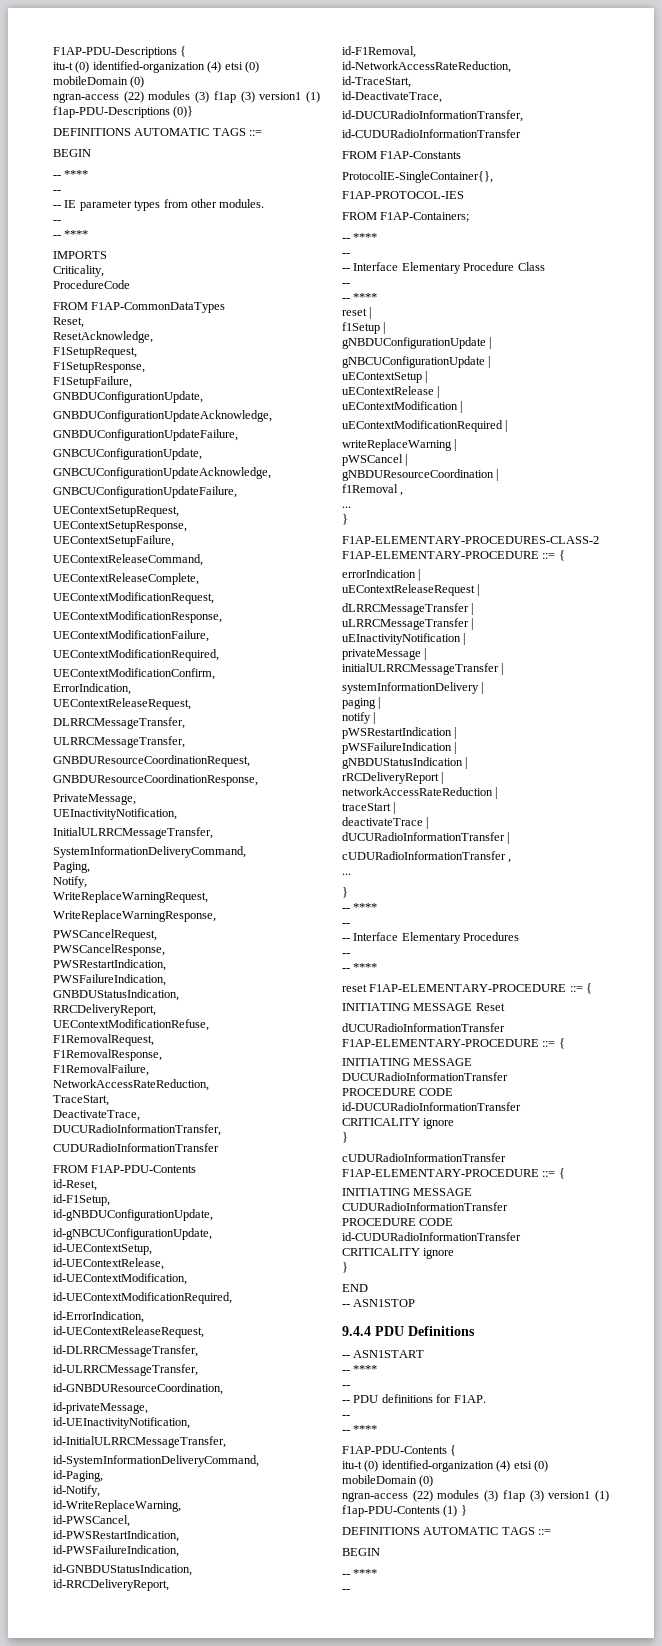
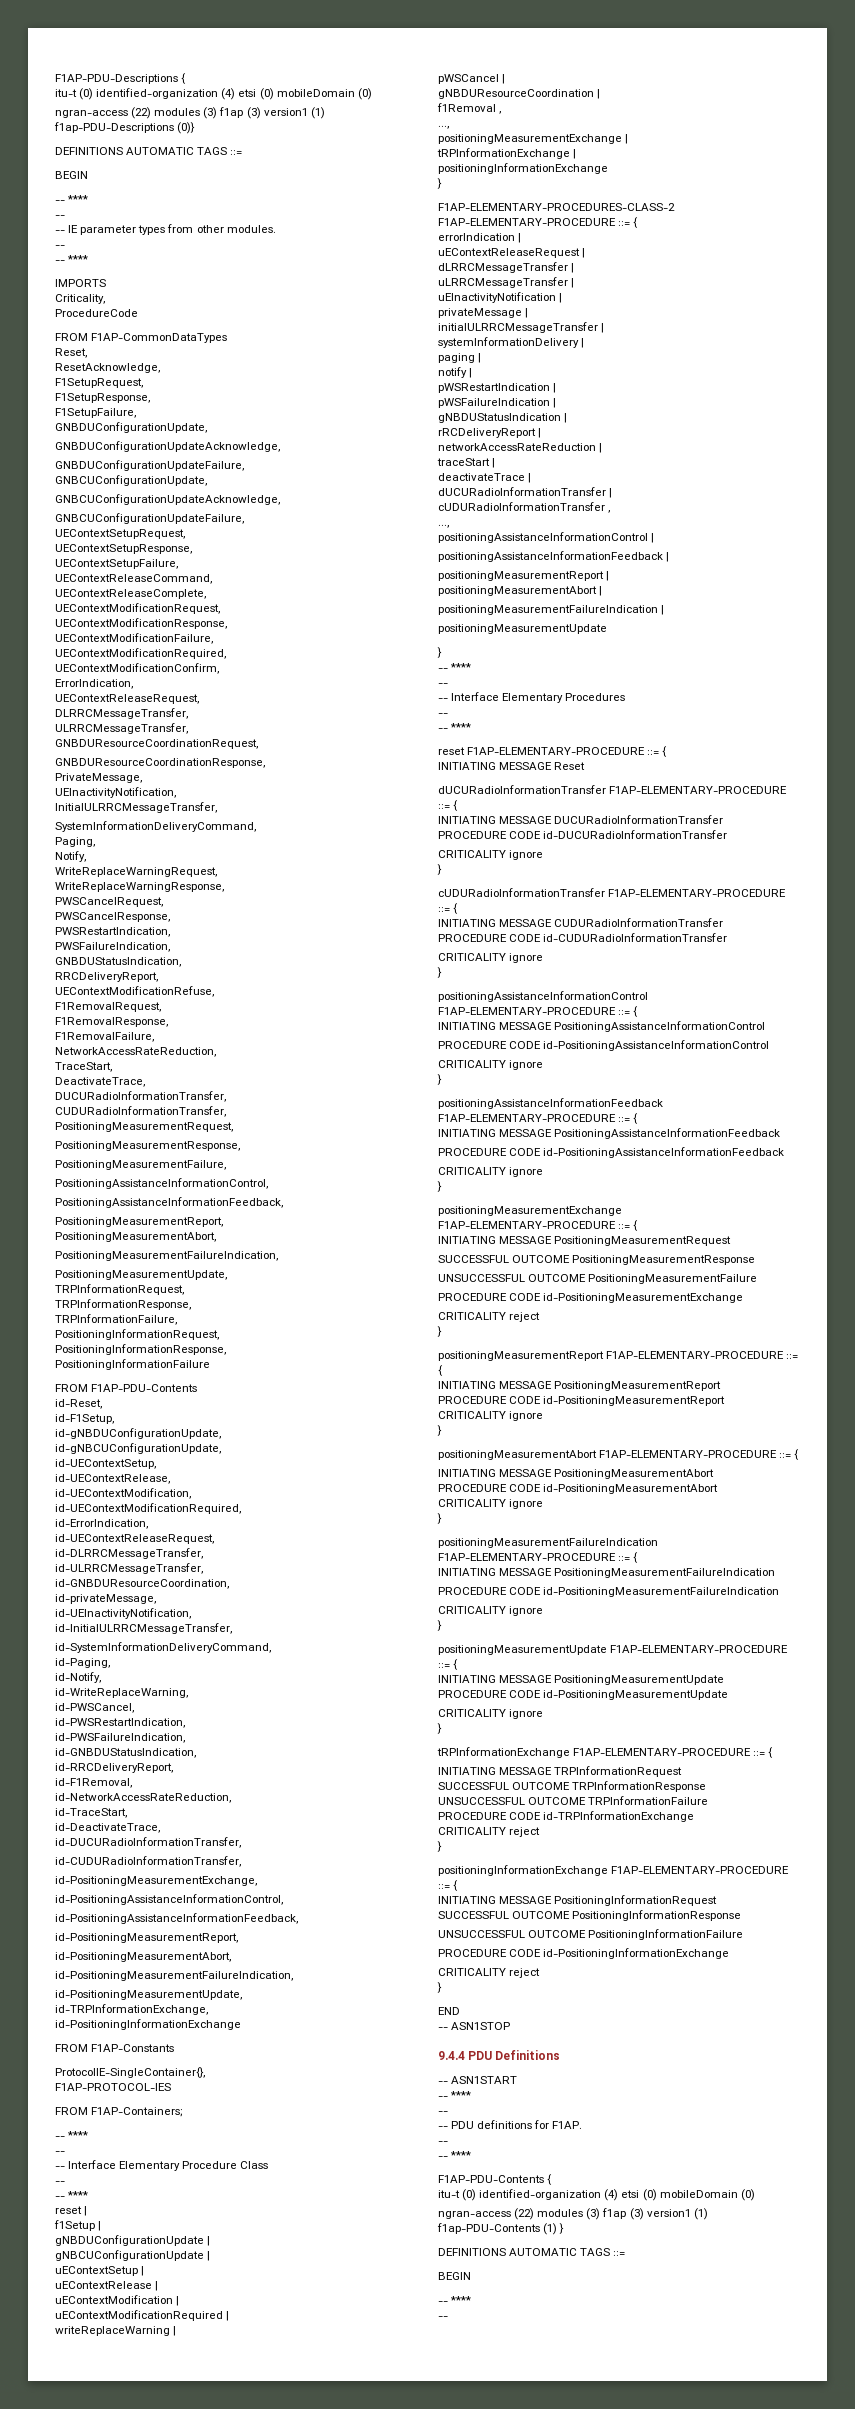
  DUCURadioInformationTransfer,
- CUDURadioInformationTransfer
+ CUDURadioInformationTransfer,
+ PositioningMeasurementRequest,
+ PositioningMeasurementResponse,
+ PositioningMeasurementFailure,
+ PositioningAssistanceInformationControl,
+ PositioningAssistanceInformationFeedback,
+ PositioningMeasurementReport,
+ PositioningMeasurementAbort,
+ PositioningMeasurementFailureIndication,
+ PositioningMeasurementUpdate,
+ TRPInformationRequest,
+ TRPInformationResponse,
+ TRPInformationFailure,
+ PositioningInformationRequest,
+ PositioningInformationResponse,
+ PositioningInformationFailure
  id-DUCURadioInformationTransfer,
- id-CUDURadioInformationTransfer
+ id-CUDURadioInformationTransfer,
+ id-PositioningMeasurementExchange,
+ id-PositioningAssistanceInformationControl,
+ id-PositioningAssistanceInformationFeedback,
+ id-PositioningMeasurementReport,
+ id-PositioningMeasurementAbort,
+ id-PositioningMeasurementFailureIndication,
+ id-PositioningMeasurementUpdate,
+ id-TRPInformationExchange,
+ id-PositioningInformationExchange
  f1Removal ,
- ...
+ ...,
+ positioningMeasurementExchange |
+ tRPInformationExchange |
+ positioningInformationExchange
  cUDURadioInformationTransfer ,
- ...
+ ...,
+ positioningAssistanceInformationControl |
+ positioningAssistanceInformationFeedback |
+ positioningMeasurementReport |
+ positioningMeasurementAbort |
+ positioningMeasurementFailureIndication |
+ positioningMeasurementUpdate
+ positioningAssistanceInformationControl F1AP-ELEMENTARY-PROCEDURE ::= {
+ INITIATING MESSAGE PositioningAssistanceInformationControl
+ PROCEDURE CODE id-PositioningAssistanceInformationControl
+ CRITICALITY ignore
+ }
+ positioningAssistanceInformationFeedback F1AP-ELEMENTARY-PROCEDURE ::= {
+ INITIATING MESSAGE PositioningAssistanceInformationFeedback
+ PROCEDURE CODE id-PositioningAssistanceInformationFeedback
+ CRITICALITY ignore
+ }
+ positioningMeasurementExchange F1AP-ELEMENTARY-PROCEDURE ::= {
+ INITIATING MESSAGE PositioningMeasurementRequest
+ SUCCESSFUL OUTCOME PositioningMeasurementResponse
+ UNSUCCESSFUL OUTCOME PositioningMeasurementFailure
+ PROCEDURE CODE id-PositioningMeasurementExchange
+ CRITICALITY reject
+ }
+ positioningMeasurementReport F1AP-ELEMENTARY-PROCEDURE ::= {
+ INITIATING MESSAGE PositioningMeasurementReport
+ PROCEDURE CODE id-PositioningMeasurementReport
+ CRITICALITY ignore
+ }
+ positioningMeasurementAbort F1AP-ELEMENTARY-PROCEDURE ::= {
+ INITIATING MESSAGE PositioningMeasurementAbort
+ PROCEDURE CODE id-PositioningMeasurementAbort
+ CRITICALITY ignore
+ }
+ positioningMeasurementFailureIndication F1AP-ELEMENTARY-PROCEDURE ::= {
+ INITIATING MESSAGE PositioningMeasurementFailureIndication
+ PROCEDURE CODE id-PositioningMeasurementFailureIndication
+ CRITICALITY ignore
+ }
+ positioningMeasurementUpdate F1AP-ELEMENTARY-PROCEDURE ::= {
+ INITIATING MESSAGE PositioningMeasurementUpdate
+ PROCEDURE CODE id-PositioningMeasurementUpdate
+ CRITICALITY ignore
+ }
+ tRPInformationExchange F1AP-ELEMENTARY-PROCEDURE ::= {
+ INITIATING MESSAGE TRPInformationRequest
+ SUCCESSFUL OUTCOME TRPInformationResponse
+ UNSUCCESSFUL OUTCOME TRPInformationFailure
+ PROCEDURE CODE id-TRPInformationExchange
+ CRITICALITY reject
+ }
+ positioningInformationExchange F1AP-ELEMENTARY-PROCEDURE ::= {
+ INITIATING MESSAGE PositioningInformationRequest
+ SUCCESSFUL OUTCOME PositioningInformationResponse
+ UNSUCCESSFUL OUTCOME PositioningInformationFailure
+ PROCEDURE CODE id-PositioningInformationExchange
+ CRITICALITY reject
+ }

